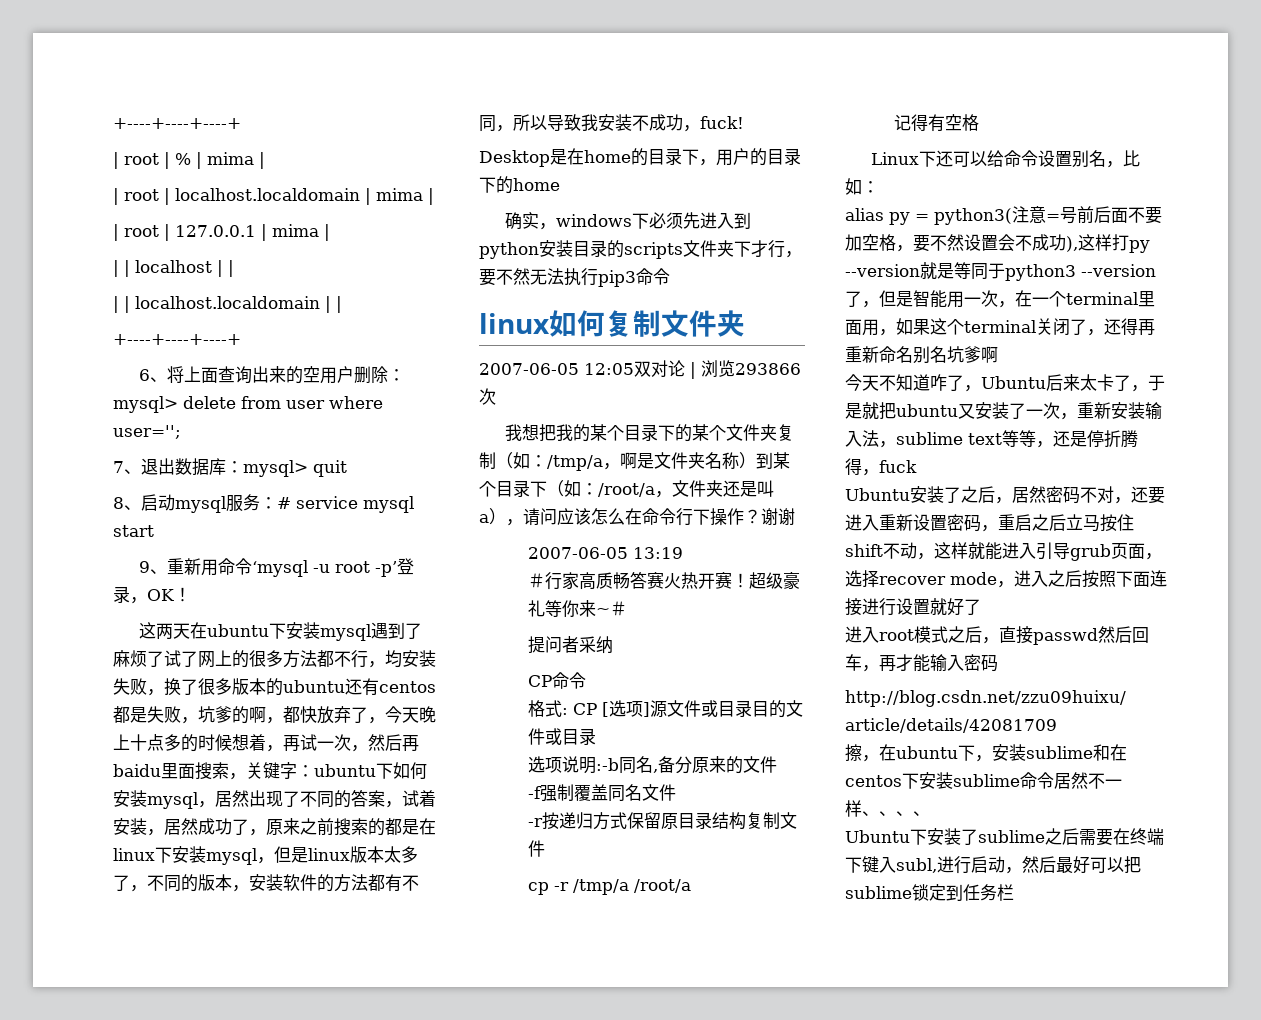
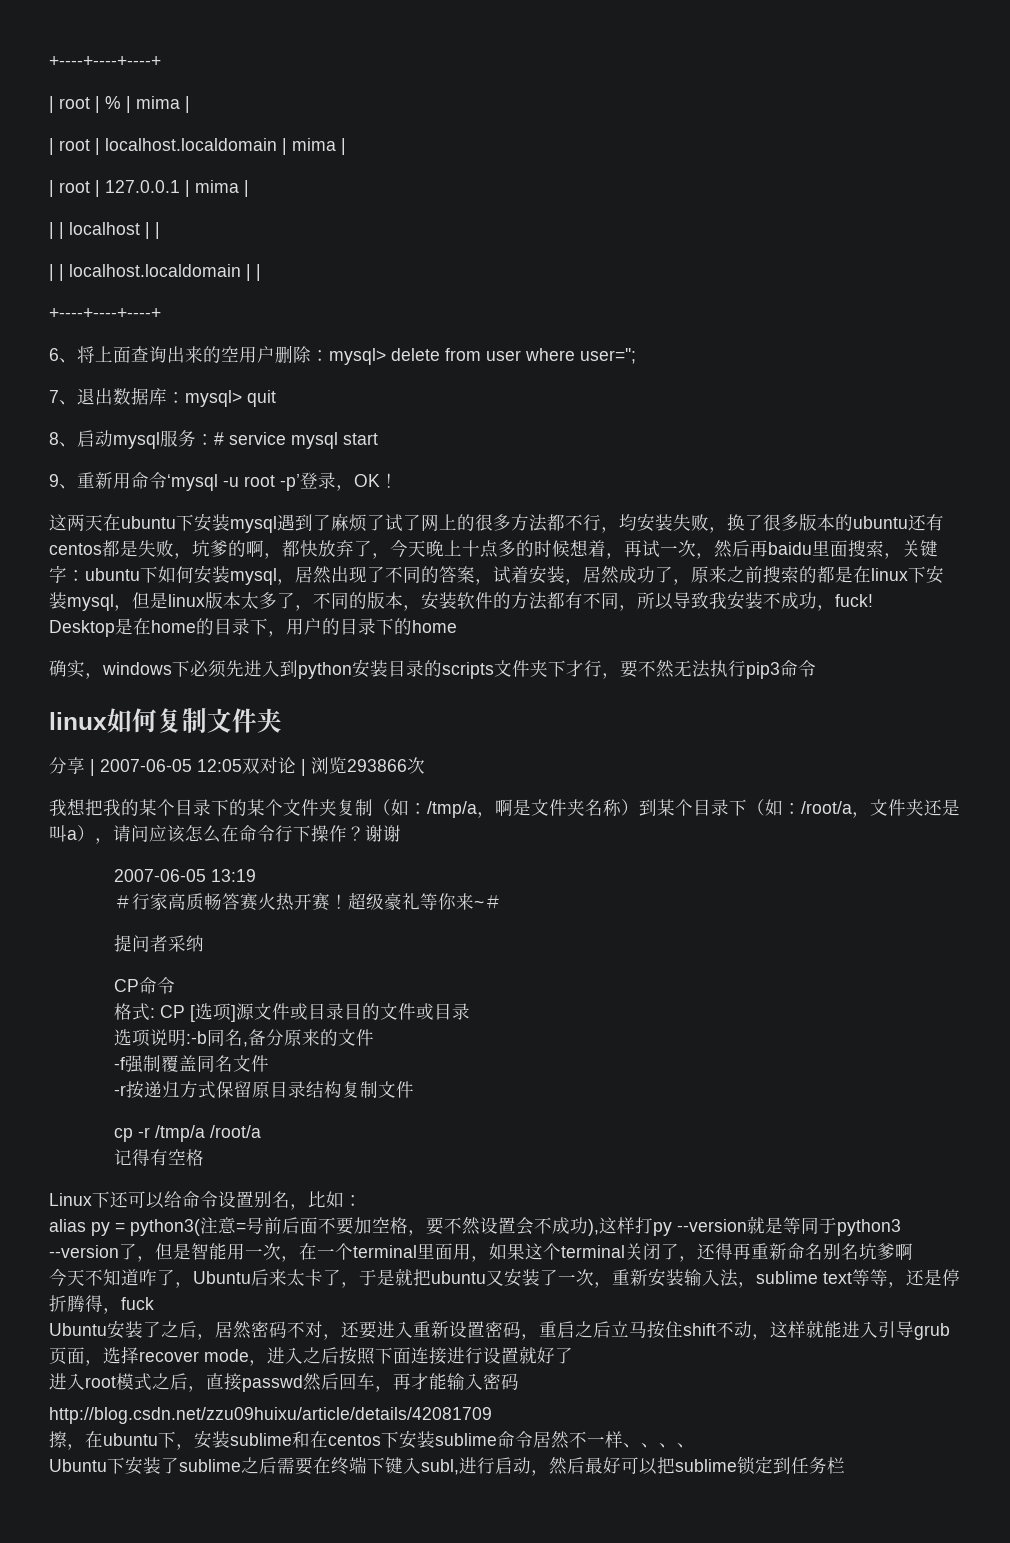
- 2007-06-05 12:05双对论 | 浏览293866次
+ 分享 | 2007-06-05 12:05双对论 | 浏览293866次

